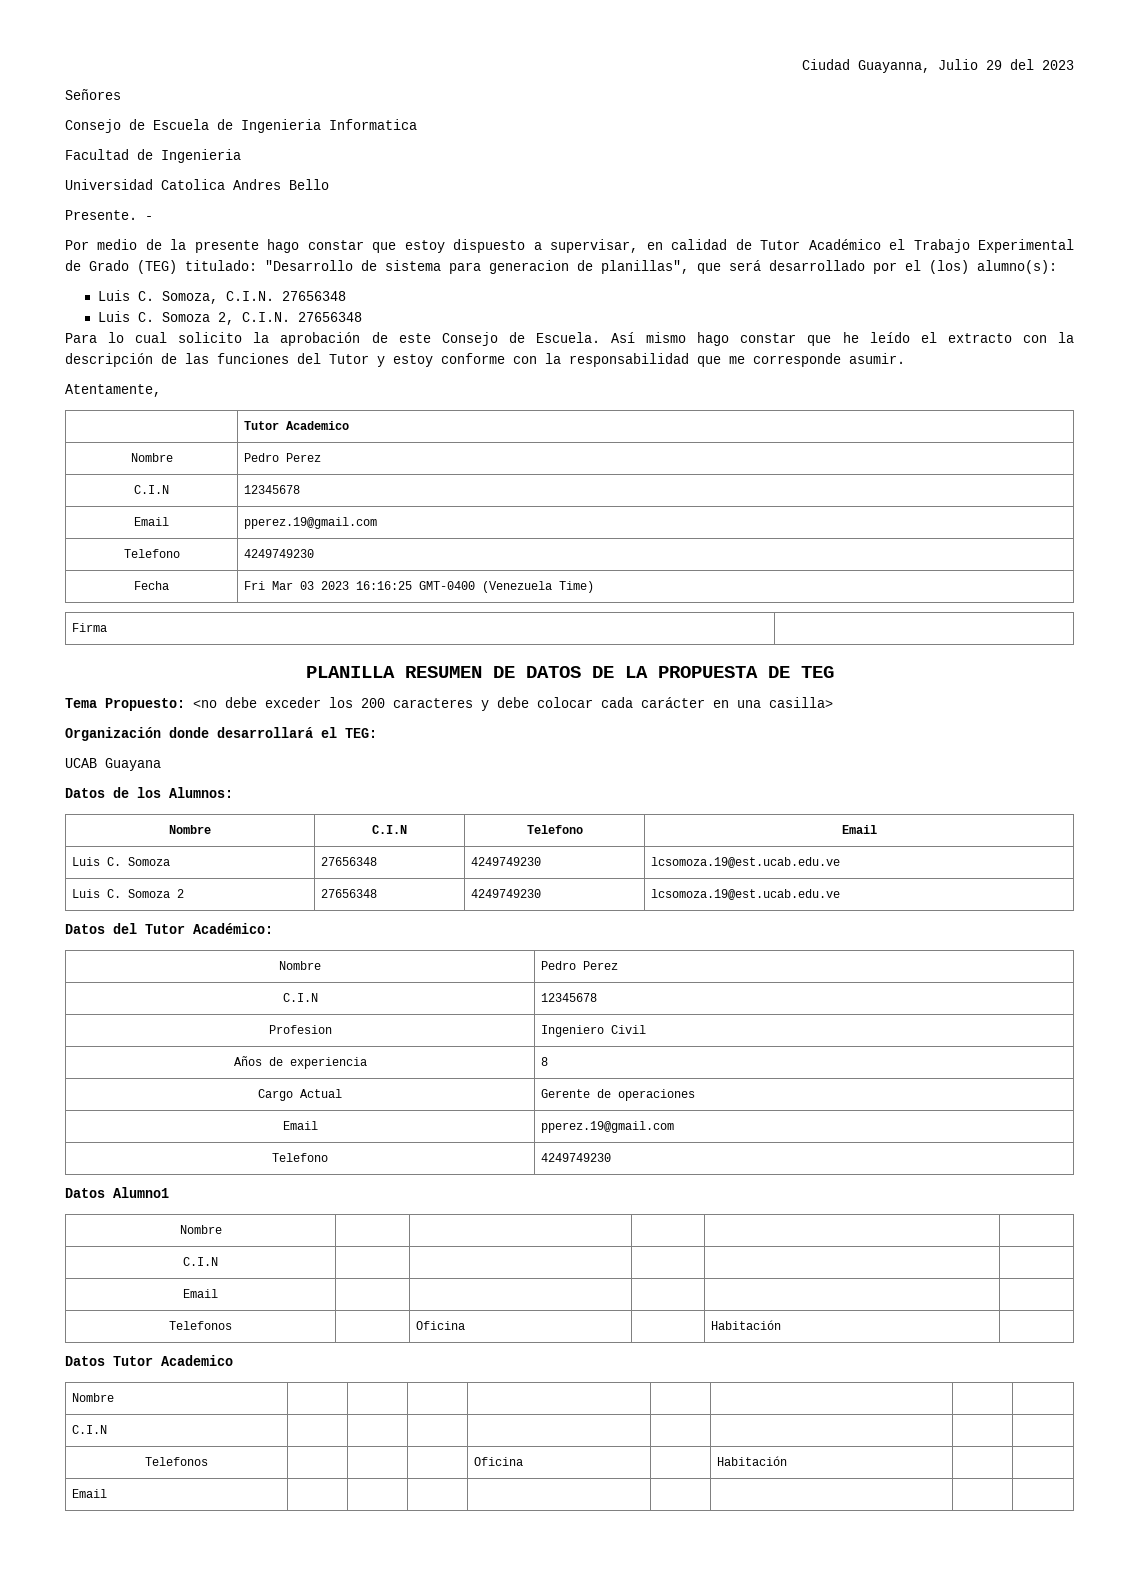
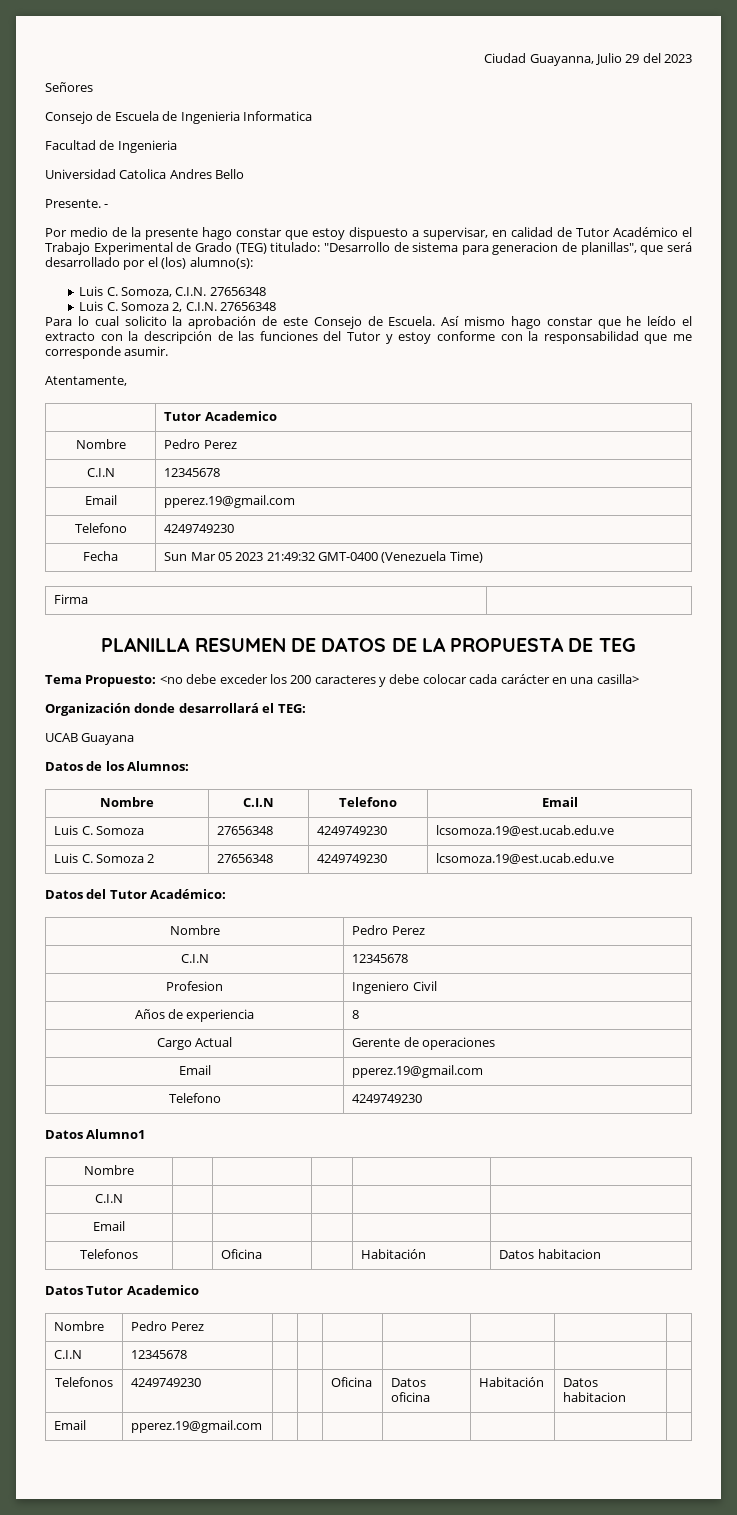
- Fecha | Fri Mar 03 2023 16:16:25 GMT-0400 (Venezuela Time)
+ Fecha | Sun Mar 05 2023 21:49:32 GMT-0400 (Venezuela Time)
- Telefonos | | Oficina | | Habitación |
+ Telefonos | | Oficina | | Habitación | Datos habitacion
- Nombre | | | | | | | |
- C.I.N | | | | | | | |
- Telefonos | | | | Oficina | | Habitación | |
- Email | | | | | | | |
+ Nombre | Pedro Perez | | | | | | |
+ C.I.N | 12345678 | | | | | | |
+ Telefonos | 4249749230 | | | Oficina | Datos oficina | Habitación | Datos habitacion |
+ Email | pperez.19@gmail.com | | | | | | |

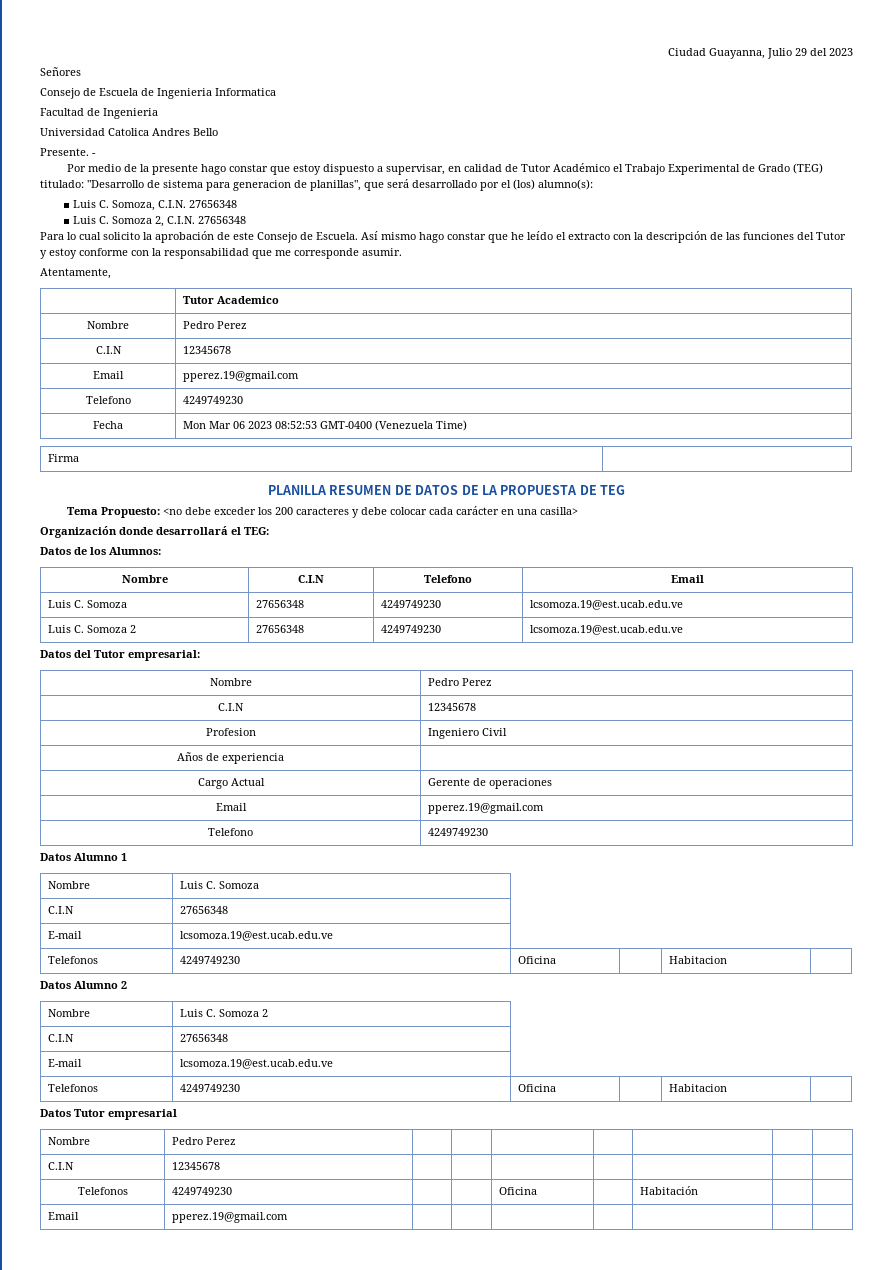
- Fecha | Sun Mar 05 2023 21:49:32 GMT-0400 (Venezuela Time)
+ Fecha | Mon Mar 06 2023 08:52:53 GMT-0400 (Venezuela Time)
- UCAB Guayana
- Datos del Tutor Académico:
+ Datos del Tutor empresarial:
- Años de experiencia | 8
+ Años de experiencia |
- Datos Alumno1
- Nombre | | | | |
- C.I.N | | | | |
- Email | | | | |
- Telefonos | | Oficina | | Habitación | Datos habitacion
+ Datos Alumno 1
+ Nombre | Luis C. Somoza
+ C.I.N | 27656348
+ E-mail | lcsomoza.19@est.ucab.edu.ve
+ Telefonos | 4249749230 | Oficina | | Habitacion |
+ Datos Alumno 2
+ Nombre | Luis C. Somoza 2
+ C.I.N | 27656348
+ E-mail | lcsomoza.19@est.ucab.edu.ve
+ Telefonos | 4249749230 | Oficina | | Habitacion |
- Datos Tutor Academico
+ Datos Tutor empresarial
- Telefonos | 4249749230 | | | Oficina | Datos oficina | Habitación | Datos habitacion |
+ Telefonos | 4249749230 | | | Oficina | | Habitación | |

